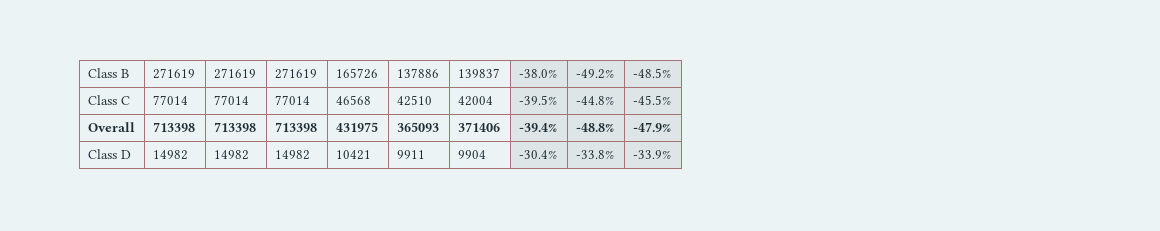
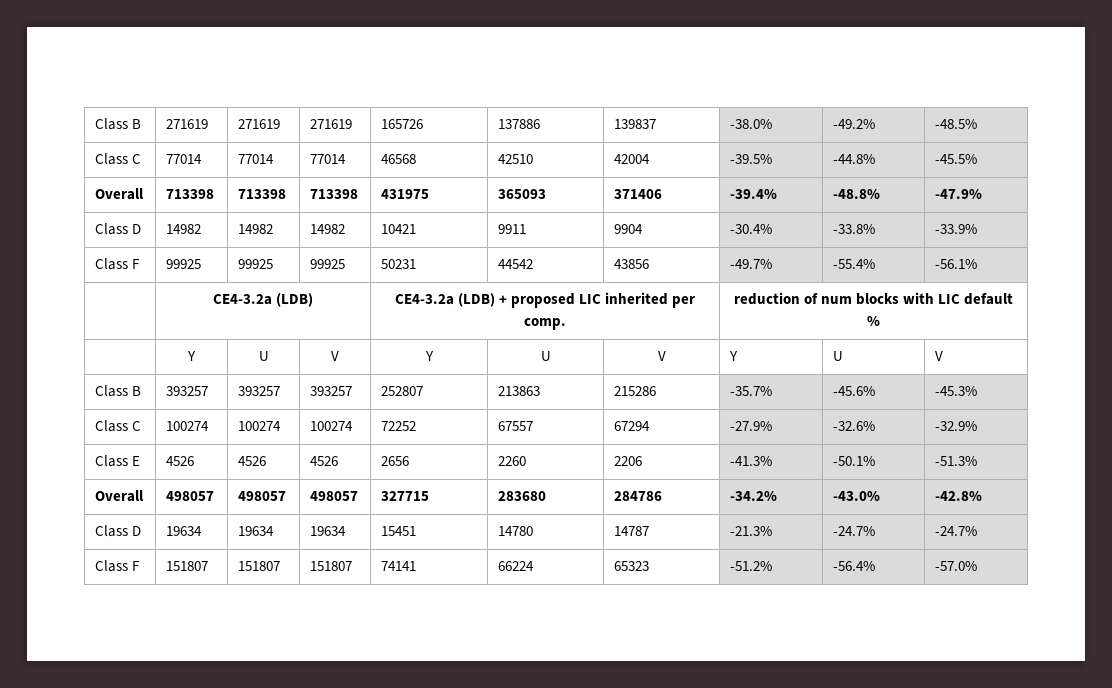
+ Class F | 99925 | 99925 | 99925 | 50231 | 44542 | 43856 | -49.7% | -55.4% | -56.1%
+ | CE4-3.2a (LDB) | CE4-3.2a (LDB) + proposed LIC inherited per comp. | reduction of num blocks with LIC default %
+ | Y | U | V | Y | U | V | Y | U | V
+ Class B | 393257 | 393257 | 393257 | 252807 | 213863 | 215286 | -35.7% | -45.6% | -45.3%
+ Class C | 100274 | 100274 | 100274 | 72252 | 67557 | 67294 | -27.9% | -32.6% | -32.9%
+ Class E | 4526 | 4526 | 4526 | 2656 | 2260 | 2206 | -41.3% | -50.1% | -51.3%
+ Overall | 498057 | 498057 | 498057 | 327715 | 283680 | 284786 | -34.2% | -43.0% | -42.8%
+ Class D | 19634 | 19634 | 19634 | 15451 | 14780 | 14787 | -21.3% | -24.7% | -24.7%
+ Class F | 151807 | 151807 | 151807 | 74141 | 66224 | 65323 | -51.2% | -56.4% | -57.0%

